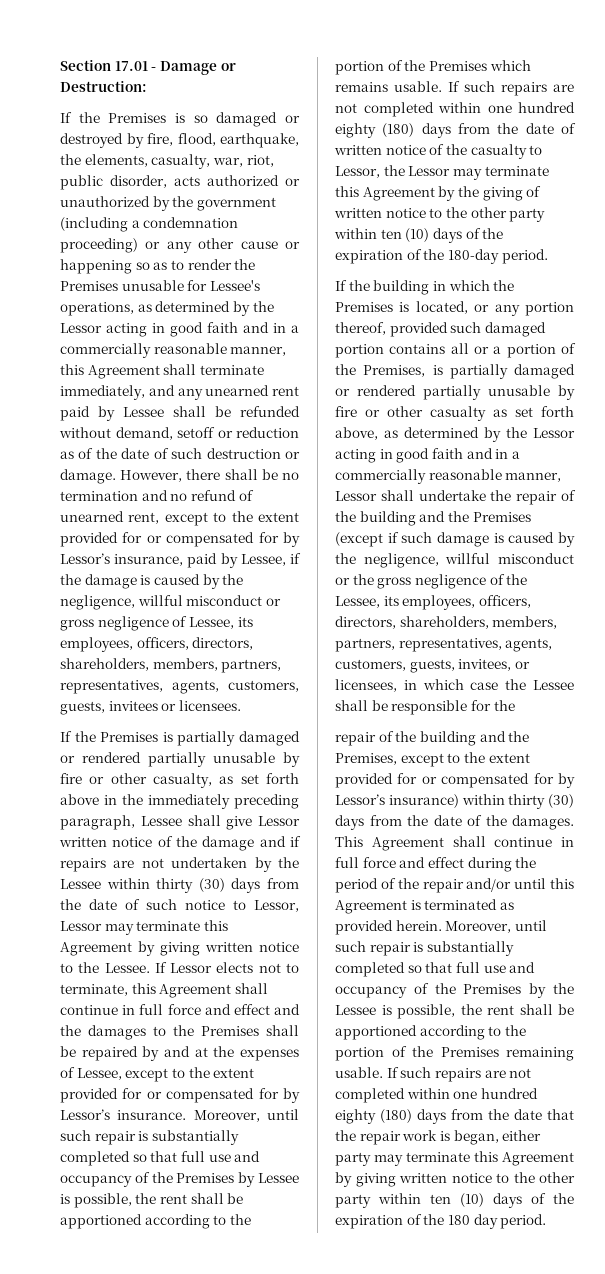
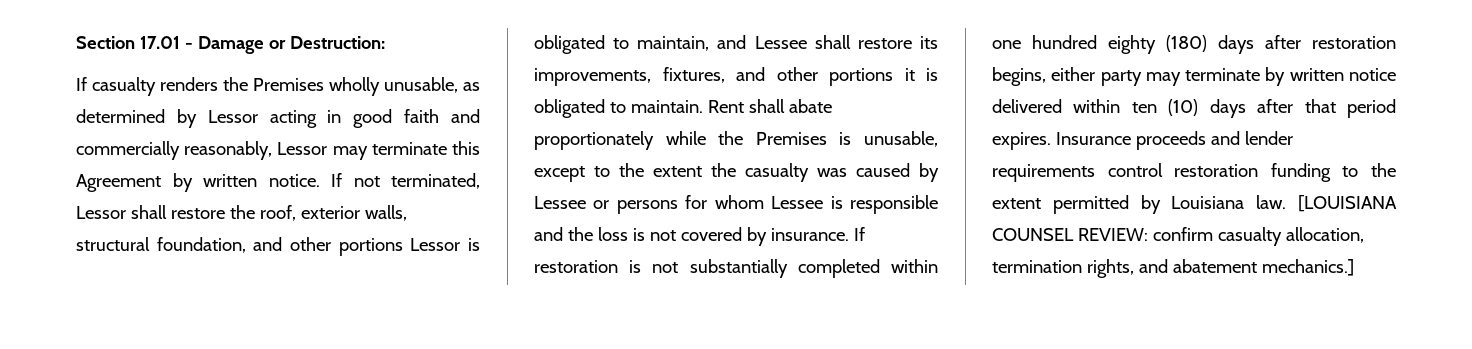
- If the Premises is so damaged or destroyed by fire, flood, earthquake, the elements, casualty, war, riot, public disorder, acts authorized or unauthorized by the government (including a condemnation proceeding) or any other cause or happening so as to render the Premises unusable for Lessee's operations, as determined by the Lessor acting in good faith and in a commercially reasonable manner, this Agreement shall terminate immediately, and any unearned rent paid by Lessee shall be refunded without demand, setoff or reduction as of the date of such destruction or damage. However, there shall be no termination and no refund of unearned rent, except to the extent provided for or compensated for by Lessor’s insurance, paid by Lessee, if the damage is caused by the negligence, willful misconduct or gross negligence of Lessee, its employees, officers, directors, shareholders, members, partners, representatives, agents, customers, guests, invitees or licensees.
- If the Premises is partially damaged or rendered partially unusable by fire or other casualty, as set forth above in the immediately preceding paragraph, Lessee shall give Lessor written notice of the damage and if repairs are not undertaken by the Lessee within thirty (30) days from the date of such notice to Lessor, Lessor may terminate this Agreement by giving written notice to the Lessee. If Lessor elects not to terminate, this Agreement shall continue in full force and effect and the damages to the Premises shall be repaired by and at the expenses of Lessee, except to the extent provided for or compensated for by Lessor’s insurance. Moreover, until such repair is substantially completed so that full use and occupancy of the Premises by Lessee is possible, the rent shall be apportioned according to the portion of the Premises which remains usable. If such repairs are not completed within one hundred eighty (180) days from the date of written notice of the casualty to Lessor, the Lessor may terminate this Agreement by the giving of written notice to the other party within ten (10) days of the expiration of the 180-day period.
- If the building in which the Premises is located, or any portion thereof, provided such damaged portion contains all or a portion of the Premises, is partially damaged or rendered partially unusable by fire or other casualty as set forth above, as determined by the Lessor acting in good faith and in a commercially reasonable manner, Lessor shall undertake the repair of the building and the Premises (except if such damage is caused by the negligence, willful misconduct or the gross negligence of the Lessee, its employees, officers, directors, shareholders, members, partners, representatives, agents, customers, guests, invitees, or licensees, in which case the Lessee shall be responsible for the
- repair of the building and the Premises, except to the extent provided for or compensated for by Lessor’s insurance) within thirty (30) days from the date of the damages. This Agreement shall continue in full force and effect during the period of the repair and/or until this Agreement is terminated as provided herein. Moreover, until such repair is substantially completed so that full use and occupancy of the Premises by the Lessee is possible, the rent shall be apportioned according to the portion of the Premises remaining usable. If such repairs are not completed within one hundred eighty (180) days from the date that the repair work is began, either party may terminate this Agreement by giving written notice to the other party within ten (10) days of the expiration of the 180 day period.
+ If casualty renders the Premises wholly unusable, as determined by Lessor acting in good faith and commercially reasonably, Lessor may terminate this Agreement by written notice. If not terminated, Lessor shall restore the roof, exterior walls, structural foundation, and other portions Lessor is obligated to maintain, and Lessee shall restore its improvements, fixtures, and other portions it is obligated to maintain. Rent shall abate proportionately while the Premises is unusable, except to the extent the casualty was caused by Lessee or persons for whom Lessee is responsible and the loss is not covered by insurance. If restoration is not substantially completed within one hundred eighty (180) days after restoration begins, either party may terminate by written notice delivered within ten (10) days after that period expires. Insurance proceeds and lender requirements control restoration funding to the extent permitted by Louisiana law. [LOUISIANA COUNSEL REVIEW: confirm casualty allocation, termination rights, and abatement mechanics.]

